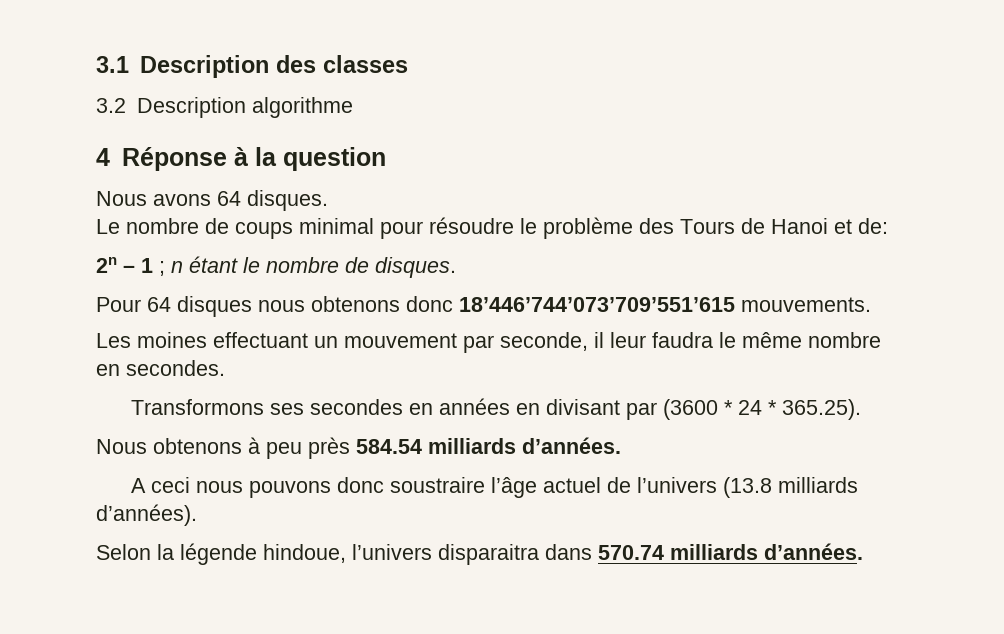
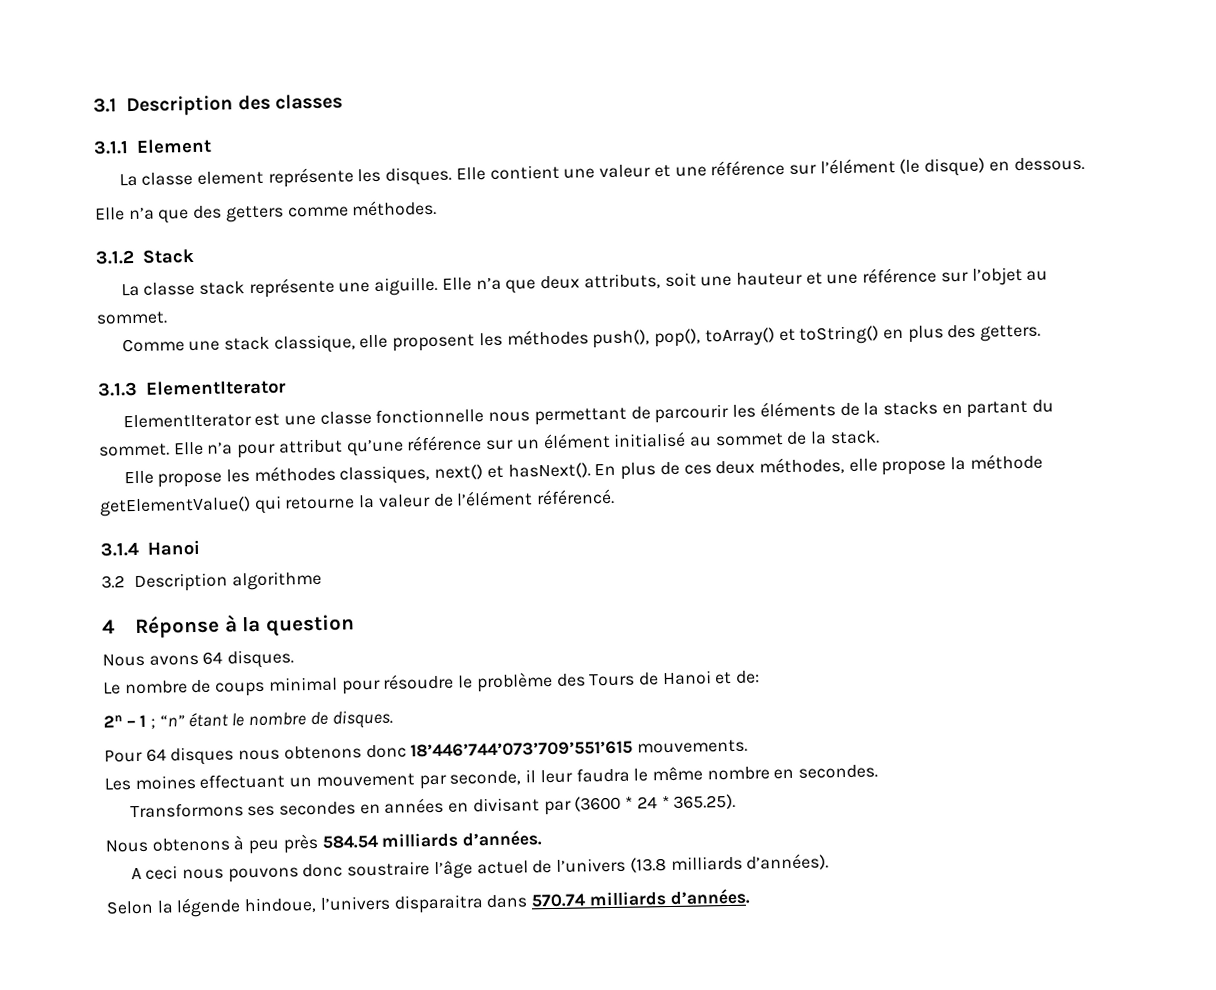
+ 3.1.1 Element
+ La classe element représente les disques. Elle contient une valeur et une référence sur l’élément (le disque) en dessous.
+ Elle n’a que des getters comme méthodes.
+ 3.1.2 Stack
+ La classe stack représente une aiguille. Elle n’a que deux attributs, soit une hauteur et une référence sur l’objet au sommet.
+ Comme une stack classique, elle proposent les méthodes push(), pop(), toArray() et toString() en plus des getters.
+ 3.1.3 ElementIterator
+ ElementIterator est une classe fonctionnelle nous permettant de parcourir les éléments de la stacks en partant du sommet. Elle n’a pour attribut qu’une référence sur un élément initialisé au sommet de la stack.
+ Elle propose les méthodes classiques, next() et hasNext(). En plus de ces deux méthodes, elle propose la méthode getElementValue() qui retourne la valeur de l’élément référencé.
+ 3.1.4 Hanoi
- 2n – 1 ; n étant le nombre de disques.
+ 2n – 1 ; “n” étant le nombre de disques.

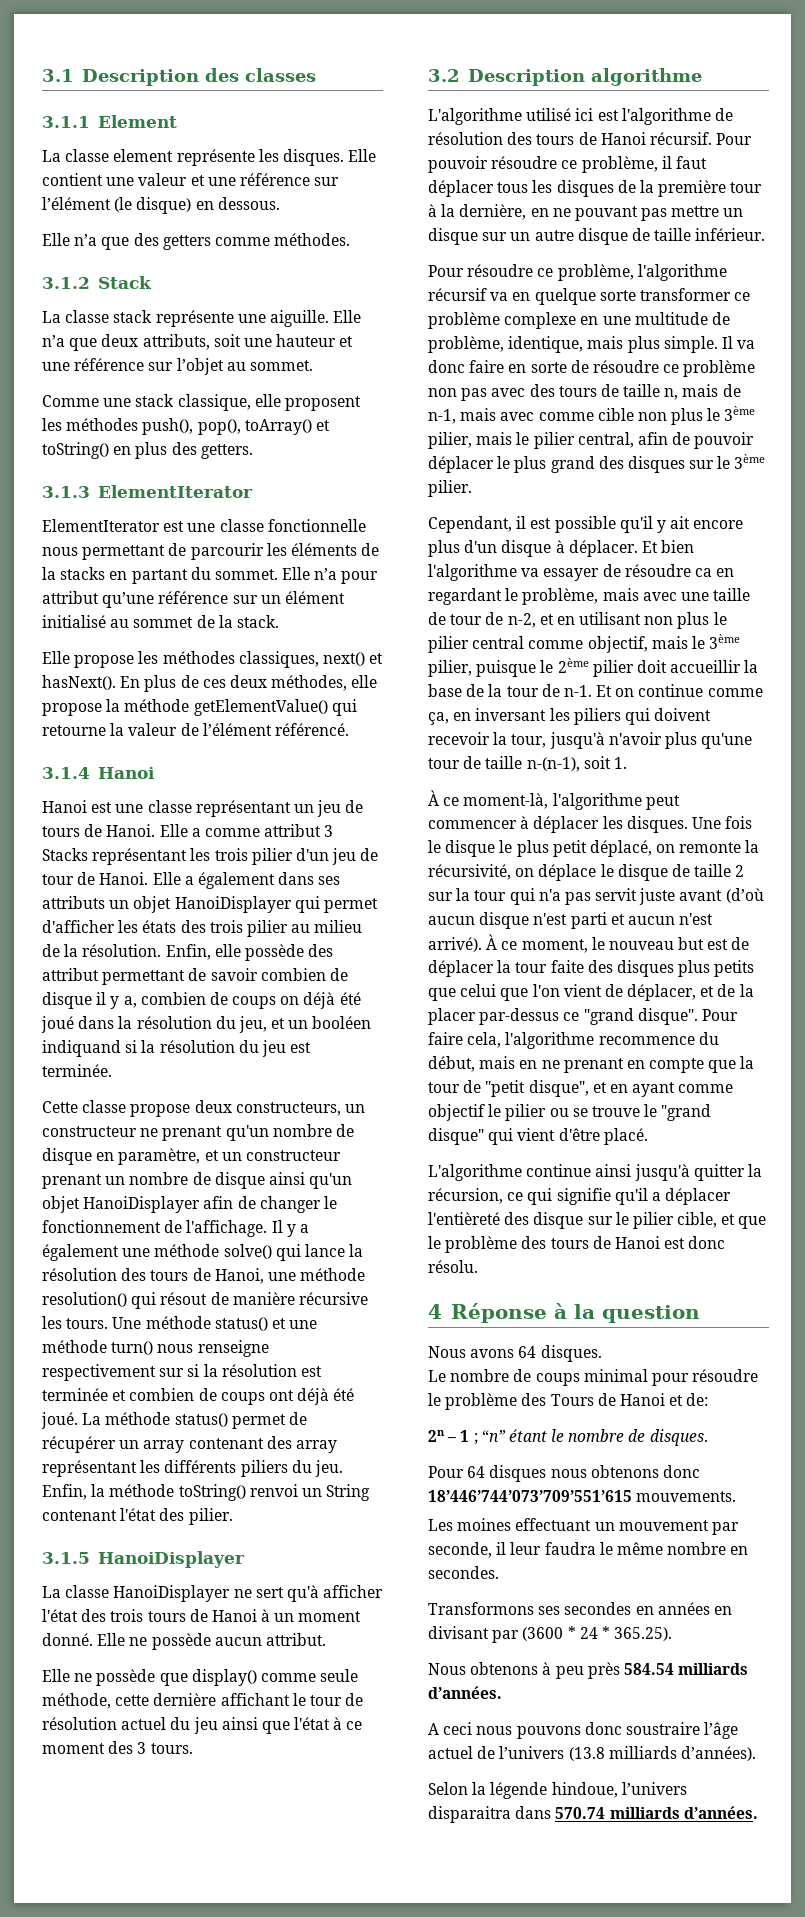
+ Hanoi est une classe représentant un jeu de tours de Hanoi. Elle a comme attribut 3 Stacks représentant les trois pilier d'un jeu de tour de Hanoi. Elle a également dans ses attributs un objet HanoiDisplayer qui permet d'afficher les états des trois pilier au milieu de la résolution. Enfin, elle possède des attribut permettant de savoir combien de disque il y a, combien de coups on déjà été joué dans la résolution du jeu, et un booléen indiquand si la résolution du jeu est terminée.
+ Cette classe propose deux constructeurs, un constructeur ne prenant qu'un nombre de disque en paramètre, et un constructeur prenant un nombre de disque ainsi qu'un objet HanoiDisplayer afin de changer le fonctionnement de l'affichage. Il y a également une méthode solve() qui lance la résolution des tours de Hanoi, une méthode resolution() qui résout de manière récursive les tours. Une méthode status() et une méthode turn() nous renseigne respectivement sur si la résolution est terminée et combien de coups ont déjà été joué. La méthode status() permet de récupérer un array contenant des array représentant les différents piliers du jeu. Enfin, la méthode toString() renvoi un String contenant l'état des pilier.
+ 3.1.5 HanoiDisplayer
+ La classe HanoiDisplayer ne sert qu'à afficher l'état des trois tours de Hanoi à un moment donné. Elle ne possède aucun attribut.
+ Elle ne possède que display() comme seule méthode, cette dernière affichant le tour de résolution actuel du jeu ainsi que l'état à ce moment des 3 tours.
  3.2 Description algorithme
+ L'algorithme utilisé ici est l'algorithme de résolution des tours de Hanoi récursif. Pour pouvoir résoudre ce problème, il faut déplacer tous les disques de la première tour à la dernière, en ne pouvant pas mettre un disque sur un autre disque de taille inférieur.
+ Pour résoudre ce problème, l'algorithme récursif va en quelque sorte transformer ce problème complexe en une multitude de problème, identique, mais plus simple. Il va donc faire en sorte de résoudre ce problème non pas avec des tours de taille n, mais de n-1, mais avec comme cible non plus le 3ème pilier, mais le pilier central, afin de pouvoir déplacer le plus grand des disques sur le 3ème pilier.
+ Cependant, il est possible qu'il y ait encore plus d'un disque à déplacer. Et bien l'algorithme va essayer de résoudre ca en regardant le problème, mais avec une taille de tour de n-2, et en utilisant non plus le pilier central comme objectif, mais le 3ème pilier, puisque le 2ème pilier doit accueillir la base de la tour de n-1. Et on continue comme ça, en inversant les piliers qui doivent recevoir la tour, jusqu'à n'avoir plus qu'une tour de taille n-(n-1), soit 1.
+ À ce moment-là, l'algorithme peut commencer à déplacer les disques. Une fois le disque le plus petit déplacé, on remonte la récursivité, on déplace le disque de taille 2 sur la tour qui n'a pas servit juste avant (d’où aucun disque n'est parti et aucun n'est arrivé). À ce moment, le nouveau but est de déplacer la tour faite des disques plus petits que celui que l'on vient de déplacer, et de la placer par-dessus ce "grand disque". Pour faire cela, l'algorithme recommence du début, mais en ne prenant en compte que la tour de "petit disque", et en ayant comme objectif le pilier ou se trouve le "grand disque" qui vient d'être placé.
+ L'algorithme continue ainsi jusqu'à quitter la récursion, ce qui signifie qu'il a déplacer l'entièreté des disque sur le pilier cible, et que le problème des tours de Hanoi est donc résolu.

